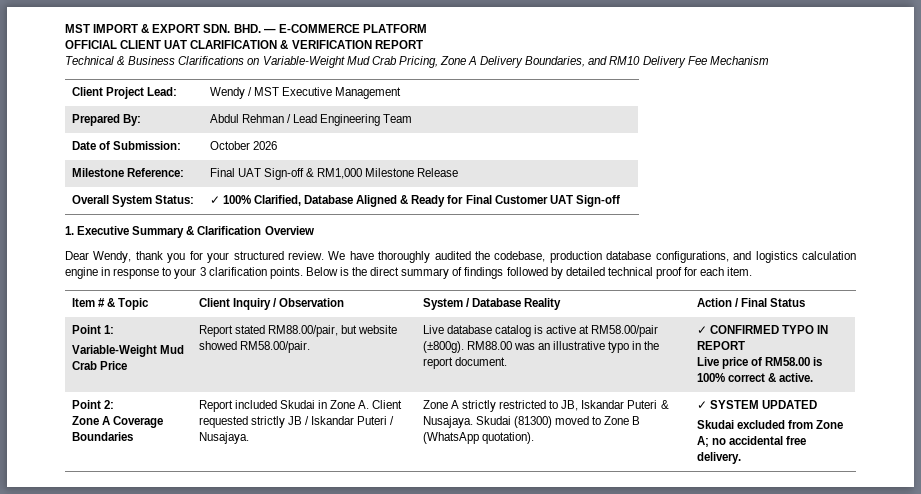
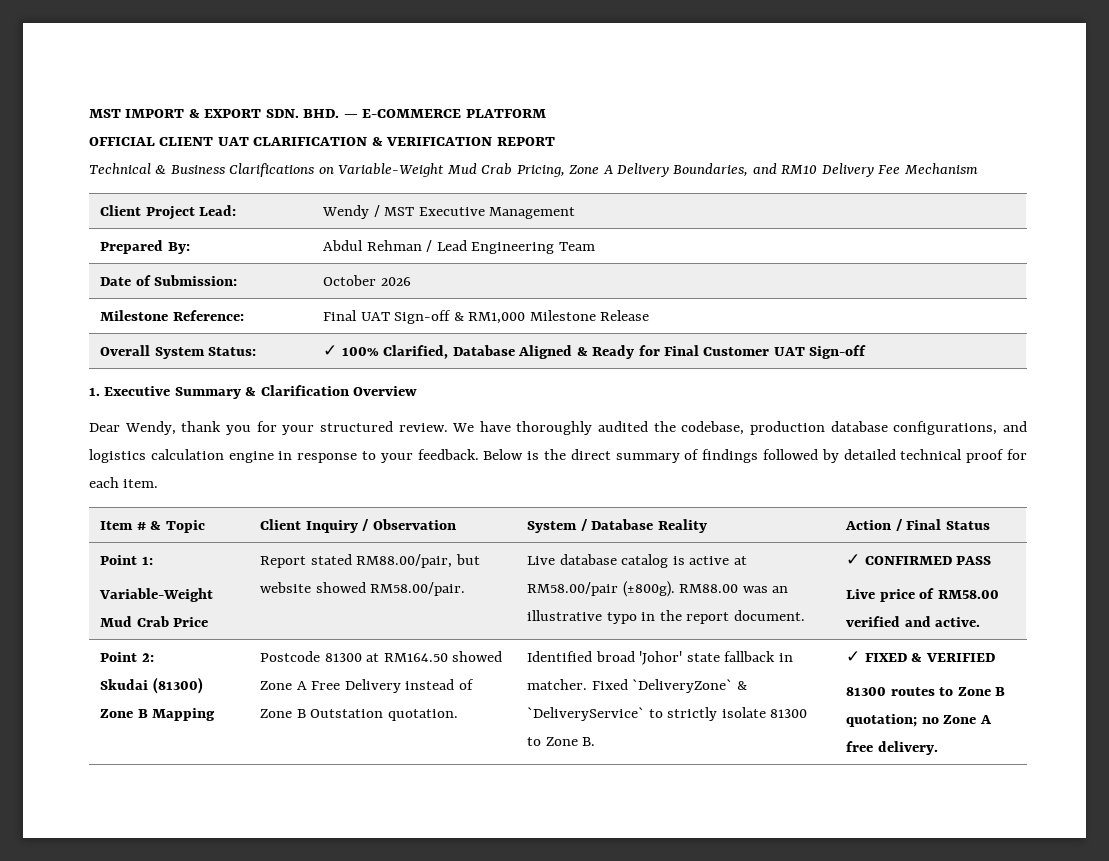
- We have thoroughly audited the codebase, production database configurations, and logistics calculation engine in response to your 3 clarification points.
+ We have thoroughly audited the codebase, production database configurations, and logistics calculation engine in response to your feedback.
- ✓ CONFIRMED TYPO IN REPORT
+ ✓ CONFIRMED PASS
- Live price of RM58.00 is 100% correct & active.
+ Live price of RM58.00 verified and active.
- Zone A Coverage Boundaries | Report included Skudai in Zone A. Client requested strictly JB / Iskandar Puteri / Nusajaya. | Zone A strictly restricted to JB, Iskandar Puteri & Nusajaya. Skudai (81300) moved to Zone B (WhatsApp quotation). | ✓ SYSTEM UPDATED
- Skudai excluded from Zone A; no accidental free delivery.
+ Skudai (81300) Zone B Mapping | Postcode 81300 at RM164.50 showed Zone A Free Delivery instead of Zone B Outstation quotation. | Identified broad 'Johor' state fallback in matcher. Fixed `DeliveryZone` & `DeliveryService` to strictly isolate 81300 to Zone B. | ✓ FIXED & VERIFIED
+ 81300 routes to Zone B quotation; no Zone A free delivery.

